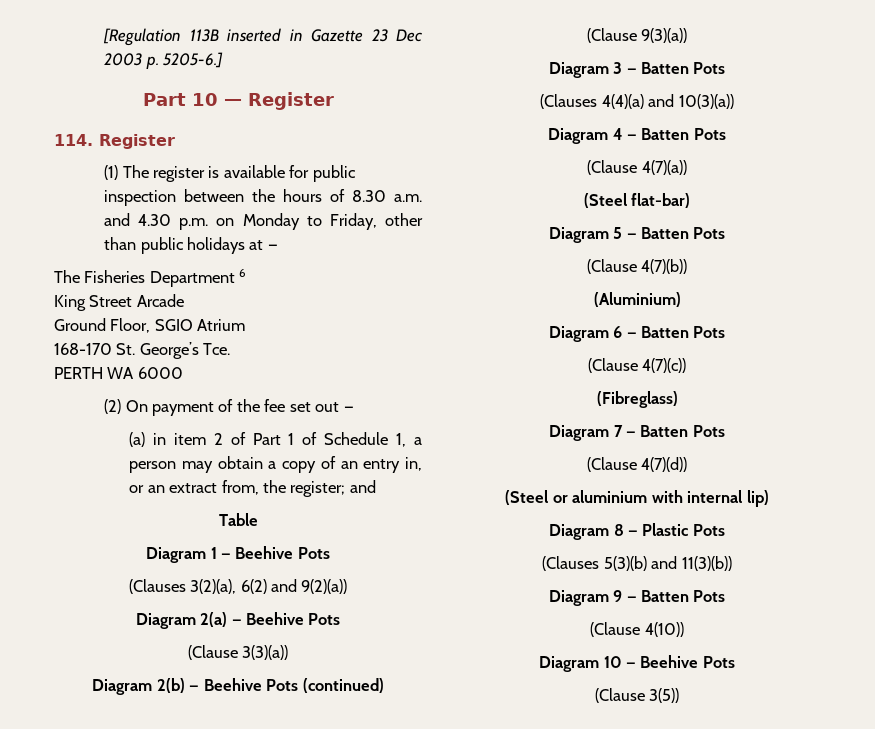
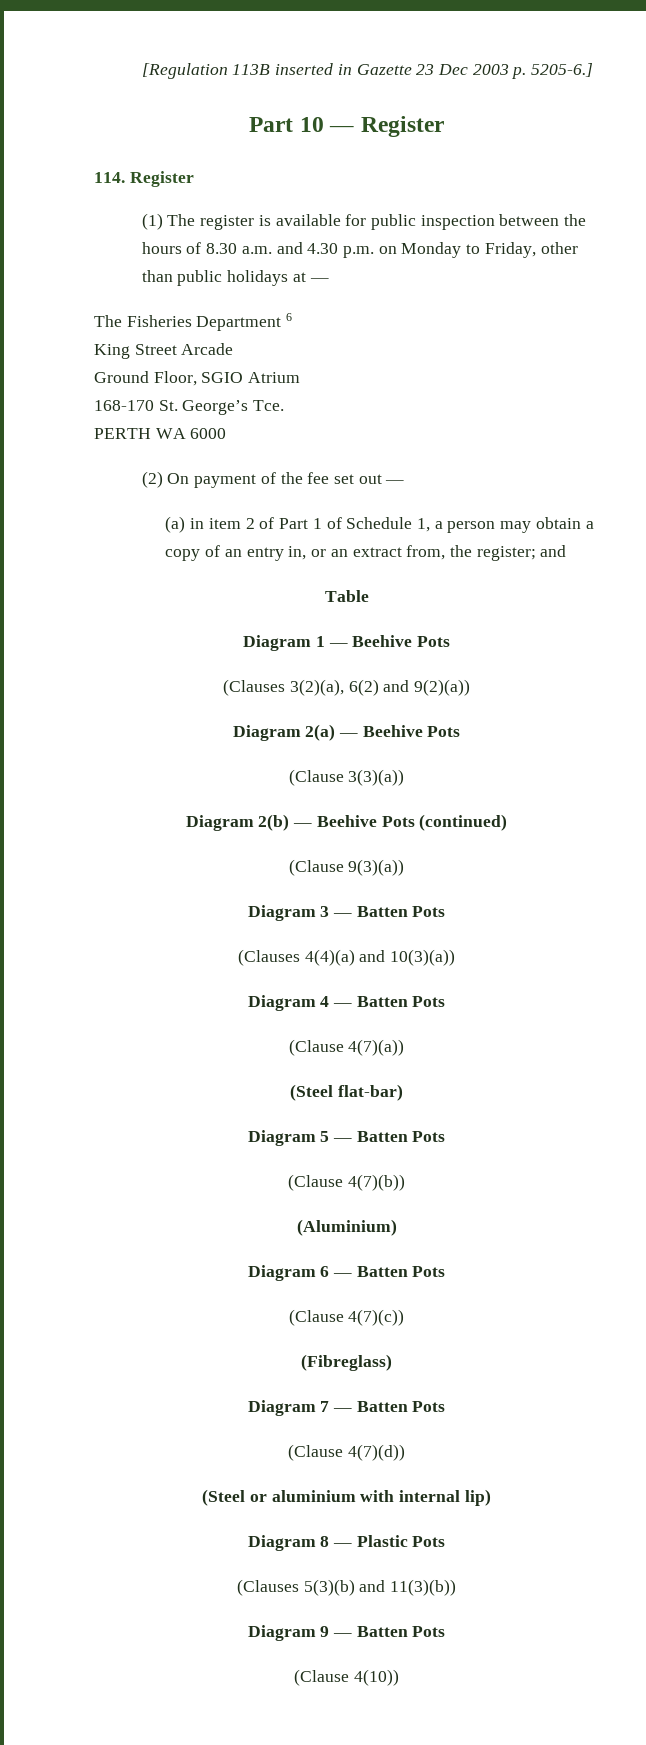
- Diagram 10 — Beehive Pots
- (Clause 3(5))

